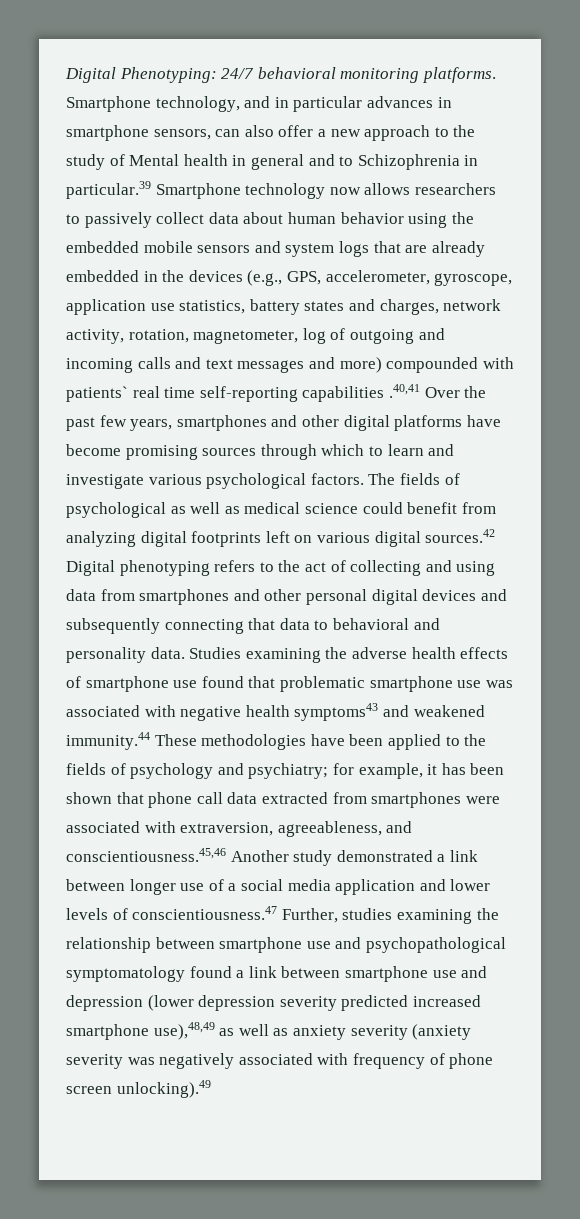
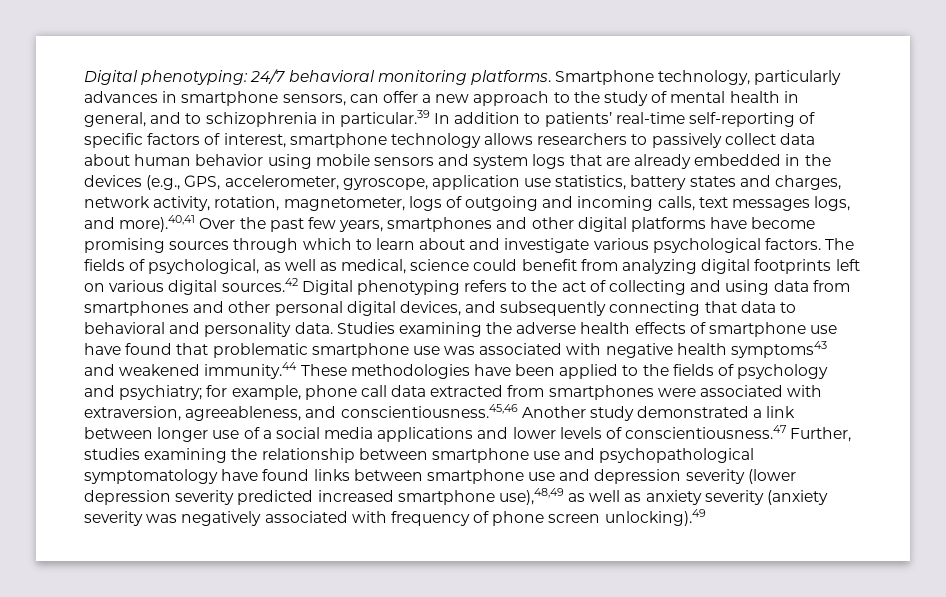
- Digital Phenotyping: 24/7 behavioral monitoring platforms.
+ Digital phenotyping: 24/7 behavioral monitoring platforms.
- Smartphone technology, and in particular advances in smartphone sensors, can also offer a new approach to the study of Mental health in general and to Schizophrenia in particular.39 Smartphone technology now allows researchers to passively collect data about human behavior using the embedded mobile sensors and system logs that are already embedded in the devices (e.g., GPS, accelerometer, gyroscope, application use statistics, battery states and charges, network activity, rotation, magnetometer, log of outgoing and incoming calls and text messages and more) compounded with patients` real time self-reporting capabilities .40,41 Over the past few years, smartphones and other digital platforms have become promising sources through which to learn and investigate various psychological factors.
+ Smartphone technology, particularly advances in smartphone sensors, can offer a new approach to the study of mental health in general, and to schizophrenia in particular.39 In addition to patients’ real-time self-reporting of specific factors of interest, smartphone technology allows researchers to passively collect data about human behavior using mobile sensors and system logs that are already embedded in the devices (e.g., GPS, accelerometer, gyroscope, application use statistics, battery states and charges, network activity, rotation, magnetometer, logs of outgoing and incoming calls, text messages logs, and more).40,41 Over the past few years, smartphones and other digital platforms have become promising sources through which to learn about and investigate various psychological factors.
- The fields of psychological as well as medical science could benefit from analyzing digital footprints left on various digital sources.42 Digital phenotyping refers to the act of collecting and using data from smartphones and other personal digital devices and subsequently connecting that data to behavioral and personality data.
+ The fields of psychological, as well as medical, science could benefit from analyzing digital footprints left on various digital sources.42 Digital phenotyping refers to the act of collecting and using data from smartphones and other personal digital devices, and subsequently connecting that data to behavioral and personality data.
- Studies examining the adverse health effects of smartphone use found that problematic smartphone use was associated with negative health symptoms43 and weakened immunity.44 These methodologies have been applied to the fields of psychology and psychiatry;
+ Studies examining the adverse health effects of smartphone use have found that problematic smartphone use was associated with negative health symptoms43 and weakened immunity.44 These methodologies have been applied to the fields of psychology and psychiatry;
- for example, it has been shown that phone call data extracted from smartphones were associated with extraversion, agreeableness, and conscientiousness.45,46 Another study demonstrated a link between longer use of a social media application and lower levels of conscientiousness.47 Further, studies examining the relationship between smartphone use and psychopathological symptomatology found a link between smartphone use and depression (lower depression severity predicted increased smartphone use),48,49 as well as anxiety severity (anxiety severity was negatively associated with frequency of phone screen unlocking).49
+ for example, phone call data extracted from smartphones were associated with extraversion, agreeableness, and conscientiousness.45,46 Another study demonstrated a link between longer use of a social media applications and lower levels of conscientiousness.47 Further, studies examining the relationship between smartphone use and psychopathological symptomatology have found links between smartphone use and depression severity (lower depression severity predicted increased smartphone use),48,49 as well as anxiety severity (anxiety severity was negatively associated with frequency of phone screen unlocking).49

